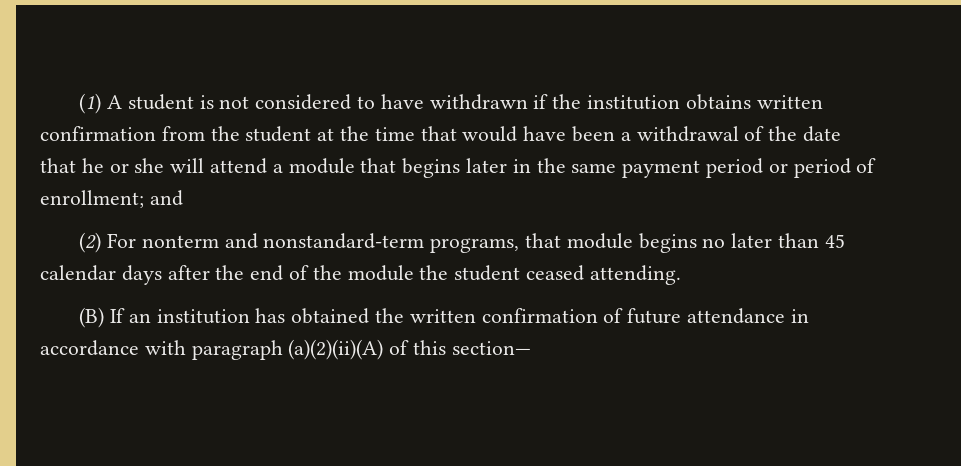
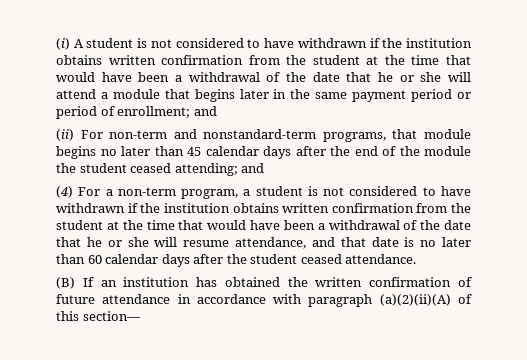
- (1) A student is not considered to have withdrawn if the institution obtains written confirmation from the student at the time that would have been a withdrawal of the date that he or she will attend a module that begins later in the same payment period or period of enrollment; and
+ (i) A student is not considered to have withdrawn if the institution obtains written confirmation from the student at the time that would have been a withdrawal of the date that he or she will attend a module that begins later in the same payment period or period of enrollment; and
- (2) For nonterm and nonstandard-term programs, that module begins no later than 45 calendar days after the end of the module the student ceased attending.
+ (ii) For non-term and nonstandard-term programs, that module begins no later than 45 calendar days after the end of the module the student ceased attending; and
+ (4) For a non-term program, a student is not considered to have withdrawn if the institution obtains written confirmation from the student at the time that would have been a withdrawal of the date that he or she will resume attendance, and that date is no later than 60 calendar days after the student ceased attendance.

